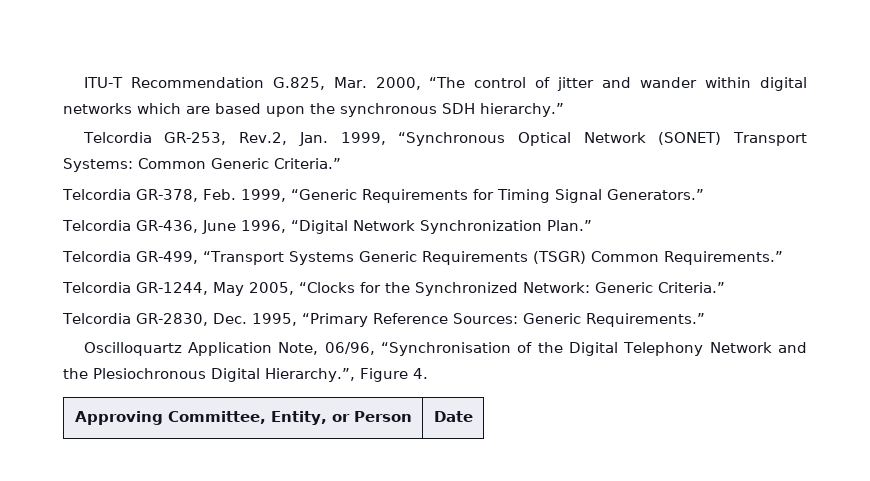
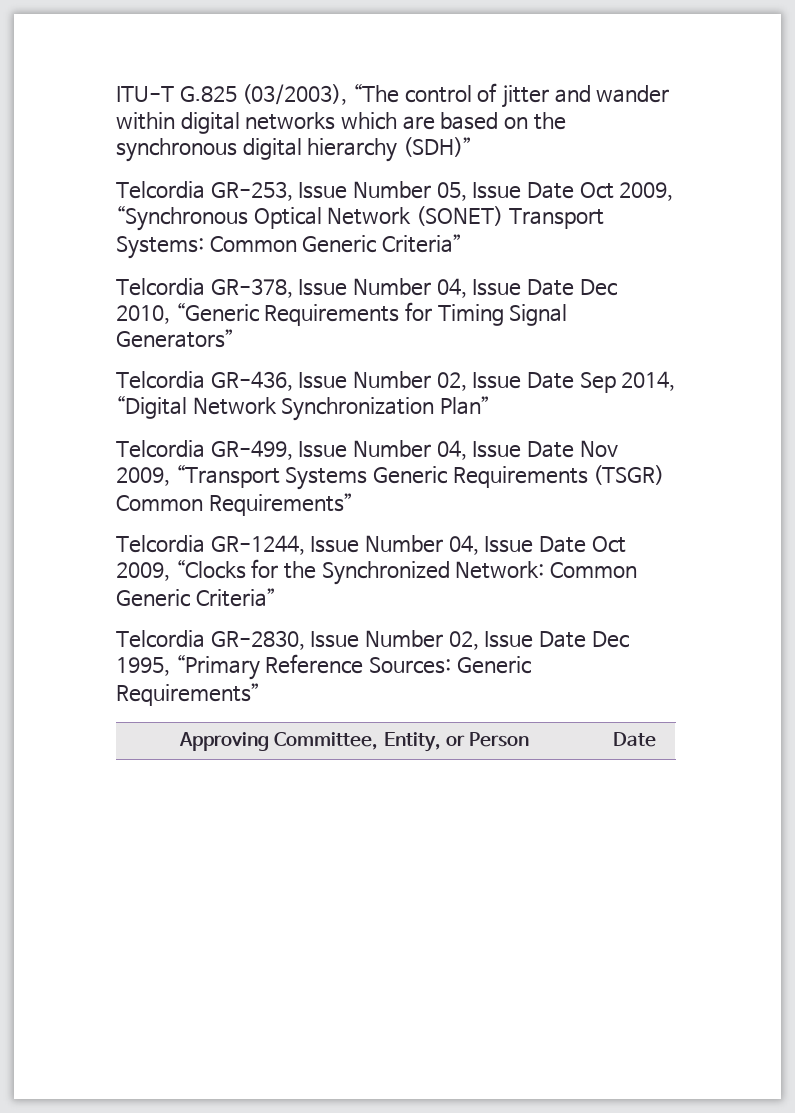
- ITU-T Recommendation G.825, Mar. 2000, “The control of jitter and wander within digital networks which are based upon the synchronous SDH hierarchy.”
+ ITU-T G.825 (03/2003), “The control of jitter and wander within digital networks which are based on the synchronous digital hierarchy (SDH)”
- Telcordia GR-253, Rev.2, Jan. 1999, “Synchronous Optical Network (SONET) Transport Systems: Common Generic Criteria.”
+ Telcordia GR-253, Issue Number 05, Issue Date Oct 2009, “Synchronous Optical Network (SONET) Transport Systems: Common Generic Criteria”
- Telcordia GR-378, Feb. 1999, “Generic Requirements for Timing Signal Generators.”
+ Telcordia GR-378, Issue Number 04, Issue Date Dec 2010, “Generic Requirements for Timing Signal Generators”
- Telcordia GR-436, June 1996, “Digital Network Synchronization Plan.”
+ Telcordia GR-436, Issue Number 02, Issue Date Sep 2014, “Digital Network Synchronization Plan”
- Telcordia GR-499, “Transport Systems Generic Requirements (TSGR) Common Requirements.”
+ Telcordia GR-499, Issue Number 04, Issue Date Nov 2009, “Transport Systems Generic Requirements (TSGR) Common Requirements”
- Telcordia GR-1244, May 2005, “Clocks for the Synchronized Network: Generic Criteria.”
+ Telcordia GR-1244, Issue Number 04, Issue Date Oct 2009, “Clocks for the Synchronized Network: Common Generic Criteria”
- Telcordia GR-2830, Dec. 1995, “Primary Reference Sources: Generic Requirements.”
- Oscilloquartz Application Note, 06/96, “Synchronisation of the Digital Telephony Network and the Plesiochronous Digital Hierarchy.”, Figure 4.
+ Telcordia GR-2830, Issue Number 02, Issue Date Dec 1995, “Primary Reference Sources: Generic Requirements”

